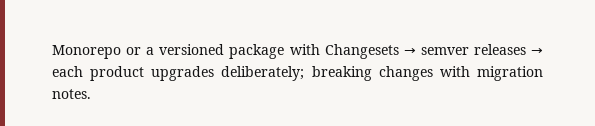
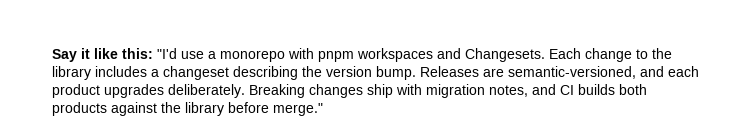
- Monorepo or a versioned package with Changesets → semver releases → each product upgrades deliberately; breaking changes with migration notes.
+ Say it like this: "I'd use a monorepo with pnpm workspaces and Changesets. Each change to the library includes a changeset describing the version bump. Releases are semantic-versioned, and each product upgrades deliberately. Breaking changes ship with migration notes, and CI builds both products against the library before merge."

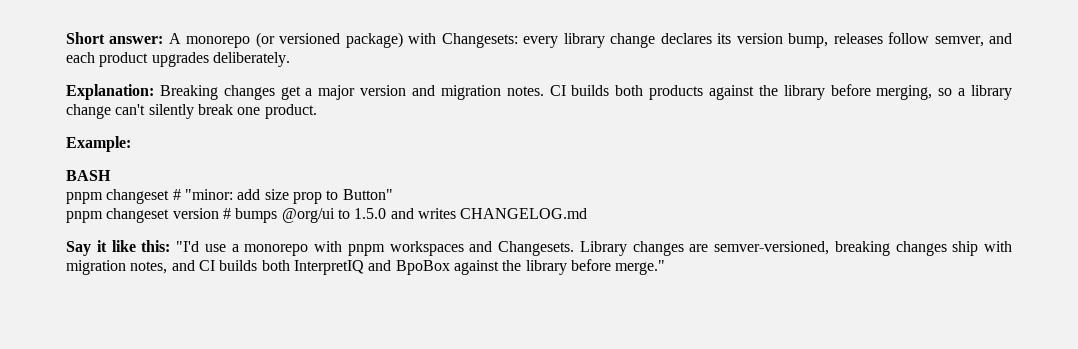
+ Short answer: A monorepo (or versioned package) with Changesets: every library change declares its version bump, releases follow semver, and each product upgrades deliberately.
+ Explanation: Breaking changes get a major version and migration notes. CI builds both products against the library before merging, so a library change can't silently break one product.
+ Example:
+ BASH
+ pnpm changeset # "minor: add size prop to Button"
+ pnpm changeset version # bumps @org/ui to 1.5.0 and writes CHANGELOG.md
- Each change to the library includes a changeset describing the version bump. Releases are semantic-versioned, and each product upgrades deliberately. Breaking changes ship with migration notes, and CI builds both products against the library before merge."
+ Library changes are semver-versioned, breaking changes ship with migration notes, and CI builds both InterpretIQ and BpoBox against the library before merge."

